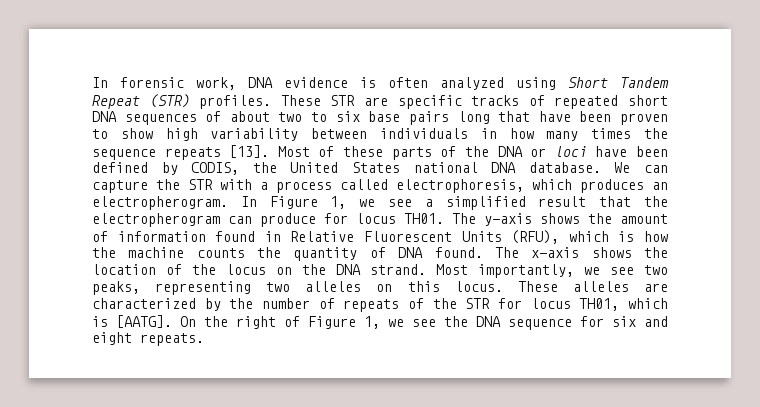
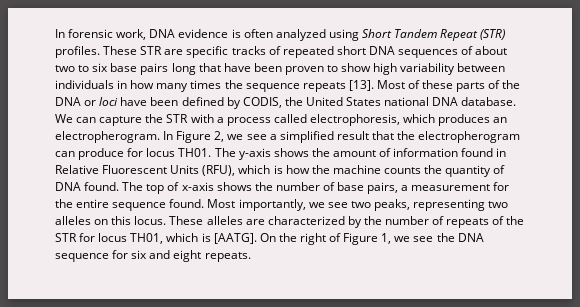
- In Figure 1, we see a simplified result that the electropherogram can produce for locus TH01.
+ In Figure 2, we see a simplified result that the electropherogram can produce for locus TH01.
- The x-axis shows the location of the locus on the DNA strand.
+ The top of x-axis shows the number of base pairs, a measurement for the entire sequence found.

